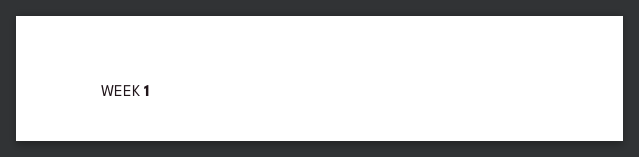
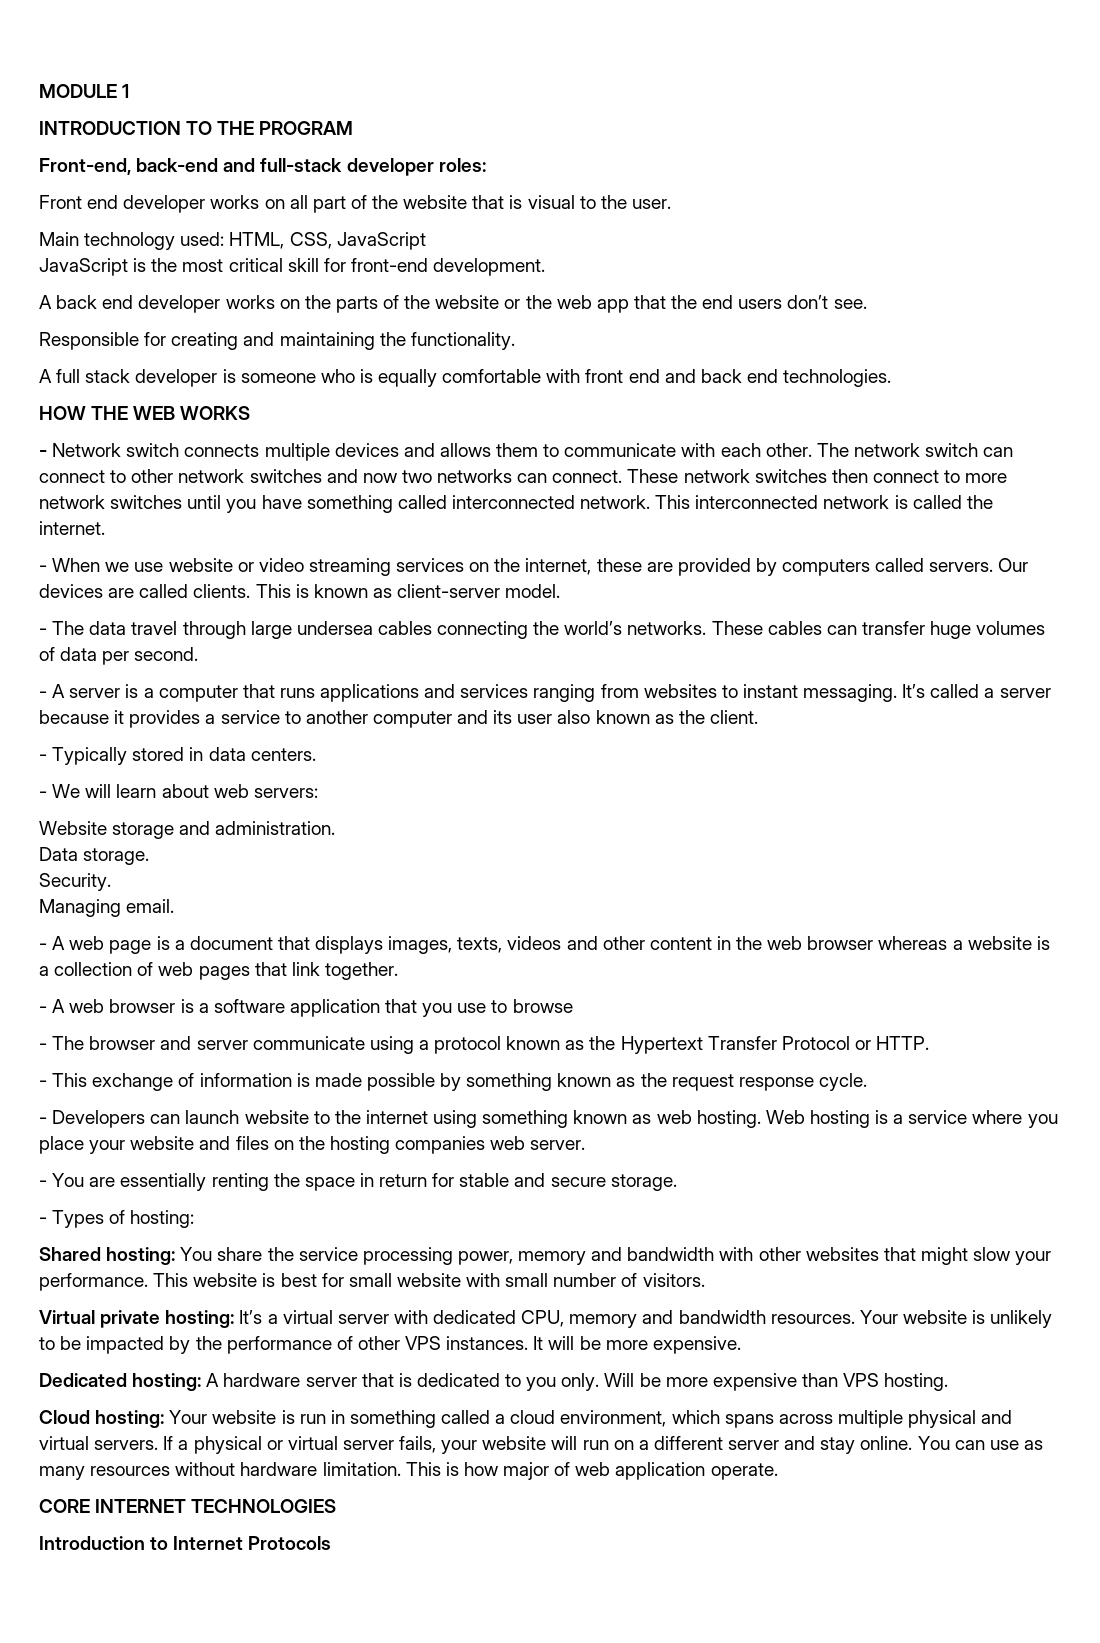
- WEEK 1
+ MODULE 1
+ INTRODUCTION TO THE PROGRAM
+ Front-end, back-end and full-stack developer roles:
+ Front end developer works on all part of the website that is visual to the user.
+ Main technology used: HTML, CSS, JavaScript
+ JavaScript is the most critical skill for front-end development.
+ A back end developer works on the parts of the website or the web app that the end users don’t see.
+ Responsible for creating and maintaining the functionality.
+ A full stack developer is someone who is equally comfortable with front end and back end technologies.
+ HOW THE WEB WORKS
+ - Network switch connects multiple devices and allows them to communicate with each other. The network switch can connect to other network switches and now two networks can connect. These network switches then connect to more network switches until you have something called interconnected network. This interconnected network is called the internet.
+ - When we use website or video streaming services on the internet, these are provided by computers called servers. Our devices are called clients. This is known as client-server model.
+ - The data travel through large undersea cables connecting the world’s networks. These cables can transfer huge volumes of data per second.
+ - A server is a computer that runs applications and services ranging from websites to instant messaging. It’s called a server because it provides a service to another computer and its user also known as the client.
+ - Typically stored in data centers.
+ - We will learn about web servers:
+ Website storage and administration.
+ Data storage.
+ Security.
+ Managing email.
+ - A web page is a document that displays images, texts, videos and other content in the web browser whereas a website is a collection of web pages that link together.
+ - A web browser is a software application that you use to browse
+ - The browser and server communicate using a protocol known as the Hypertext Transfer Protocol or HTTP.
+ - This exchange of information is made possible by something known as the request response cycle.
+ - Developers can launch website to the internet using something known as web hosting. Web hosting is a service where you place your website and files on the hosting companies web server.
+ - You are essentially renting the space in return for stable and secure storage.
+ - Types of hosting:
+ Shared hosting: You share the service processing power, memory and bandwidth with other websites that might slow your performance. This website is best for small website with small number of visitors.
+ Virtual private hosting: It’s a virtual server with dedicated CPU, memory and bandwidth resources. Your website is unlikely to be impacted by the performance of other VPS instances. It will be more expensive.
+ Dedicated hosting: A hardware server that is dedicated to you only. Will be more expensive than VPS hosting.
+ Cloud hosting: Your website is run in something called a cloud environment, which spans across multiple physical and virtual servers. If a physical or virtual server fails, your website will run on a different server and stay online. You can use as many resources without hardware limitation. This is how major of web application operate.
+ CORE INTERNET TECHNOLOGIES
+ Introduction to Internet Protocols

